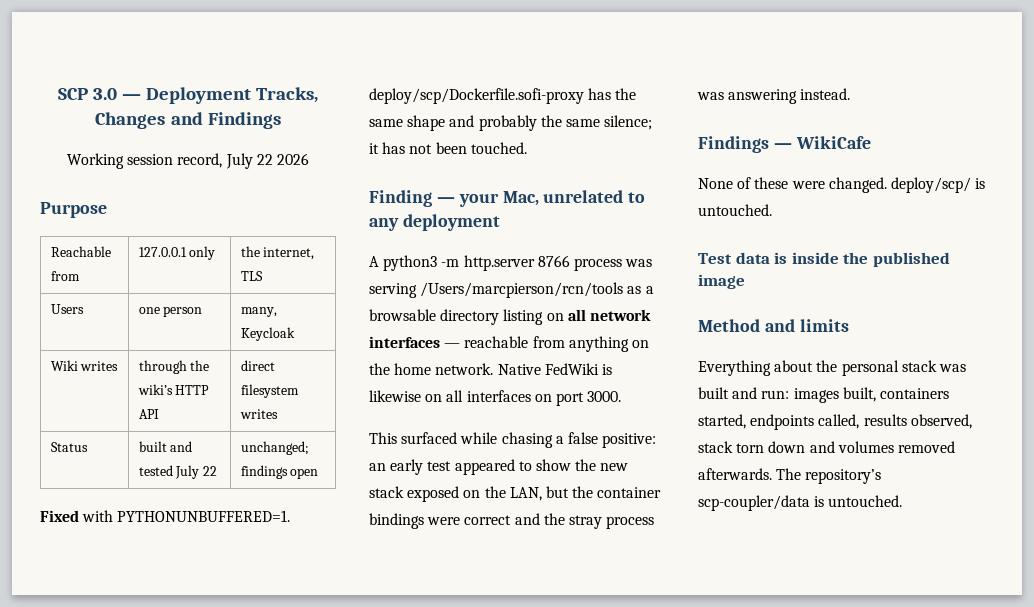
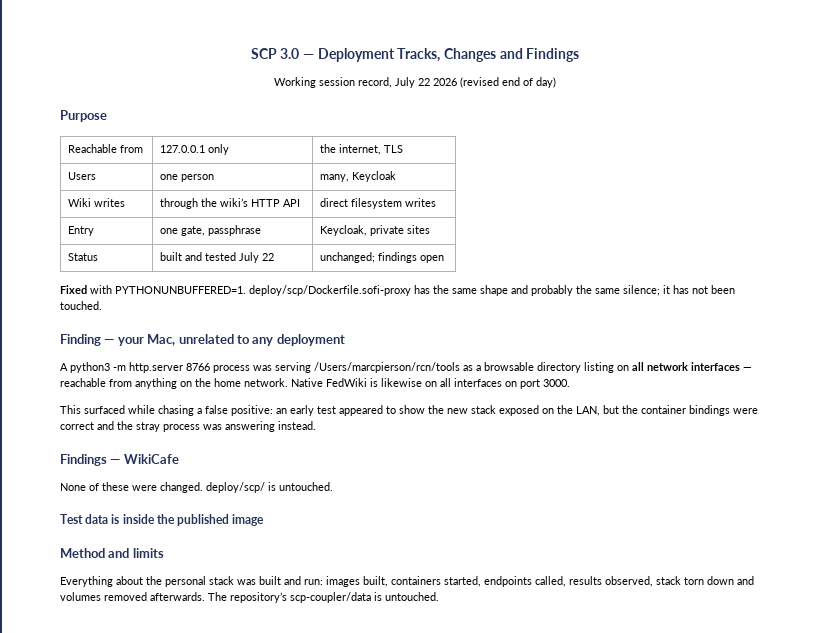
- Working session record, July 22 2026
+ Working session record, July 22 2026 (revised end of day)
+ Entry | one gate, passphrase | Keycloak, private sites

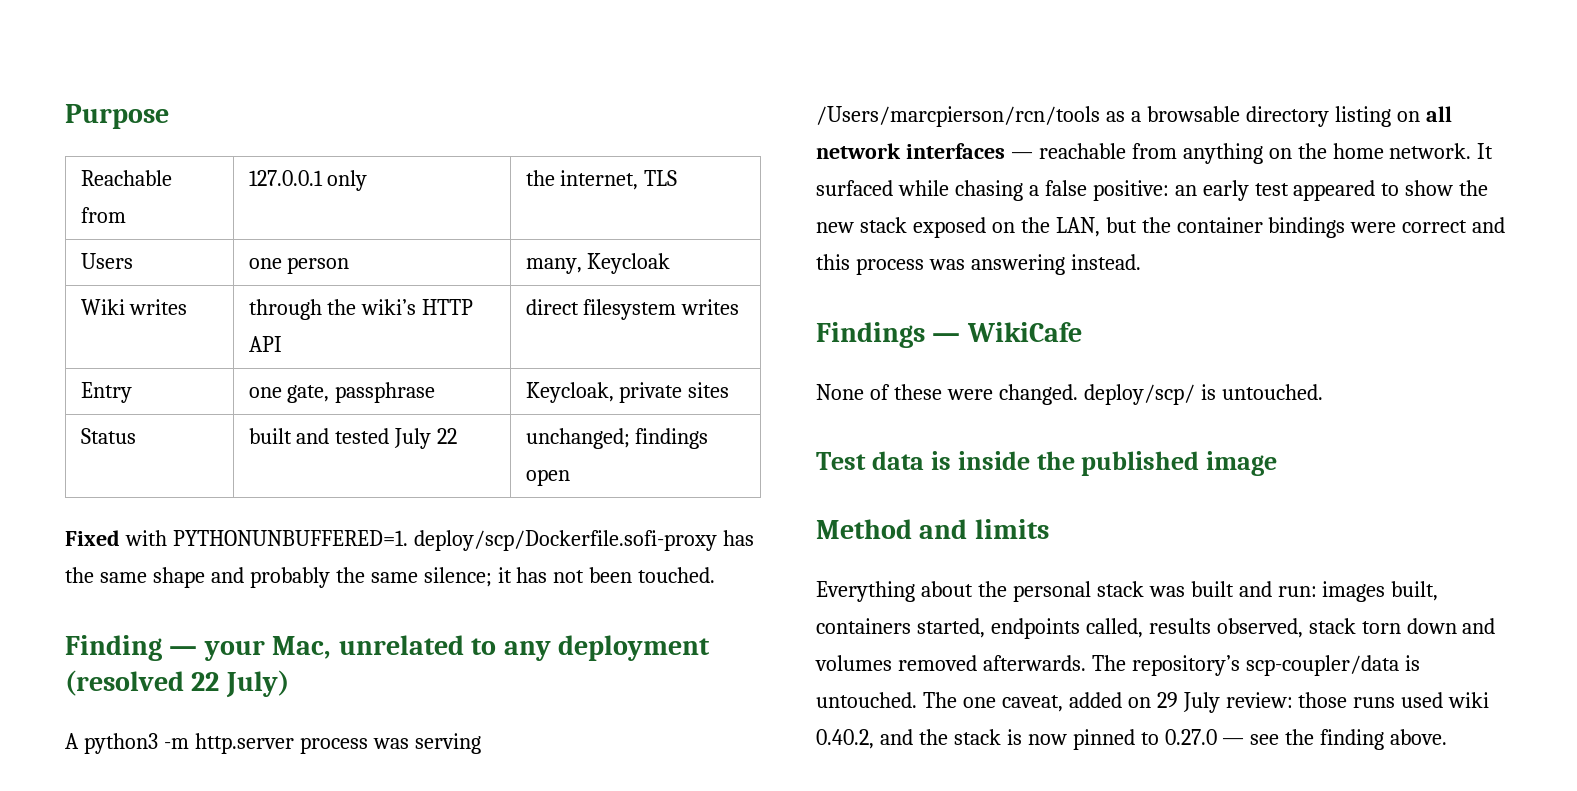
- SCP 3.0 — Deployment Tracks, Changes and Findings
- Working session record, July 22 2026 (revised end of day)
- Finding — your Mac, unrelated to any deployment
+ Finding — your Mac, unrelated to any deployment (resolved 22 July)
- A python3 -m http.server 8766 process was serving /Users/marcpierson/rcn/tools as a browsable directory listing on all network interfaces — reachable from anything on the home network.
+ A python3 -m http.server process was serving /Users/marcpierson/rcn/tools as a browsable directory listing on all network interfaces — reachable from anything on the home network.
- Native FedWiki is likewise on all interfaces on port 3000.
- This surfaced while chasing a false positive: an early test appeared to show the new stack exposed on the LAN, but the container bindings were correct and the stray process was answering instead.
+ It surfaced while chasing a false positive: an early test appeared to show the new stack exposed on the LAN, but the container bindings were correct and this process was answering instead.
+ The one caveat, added on 29 July review: those runs used wiki 0.40.2, and the stack is now pinned to 0.27.0 — see the finding above.

